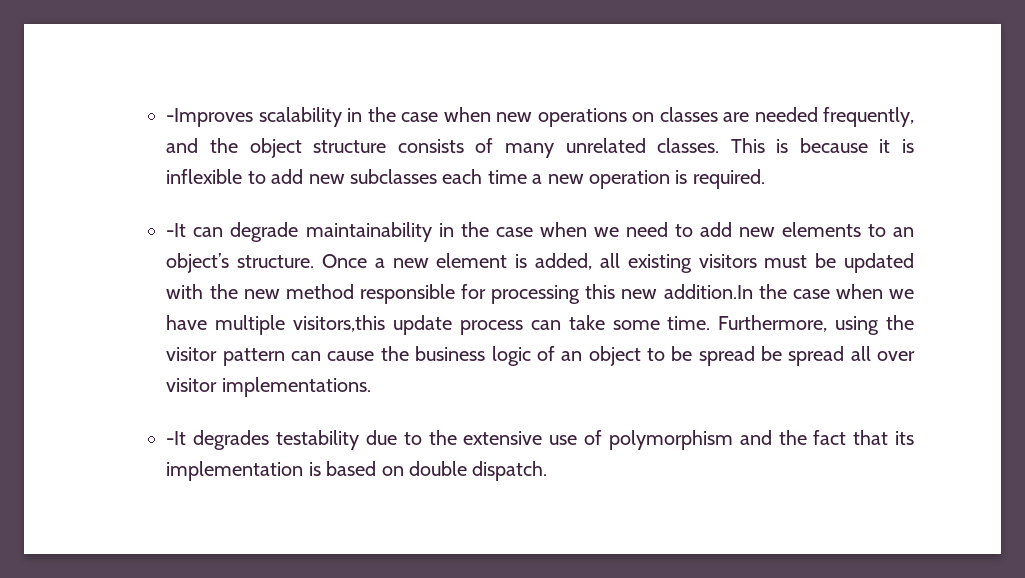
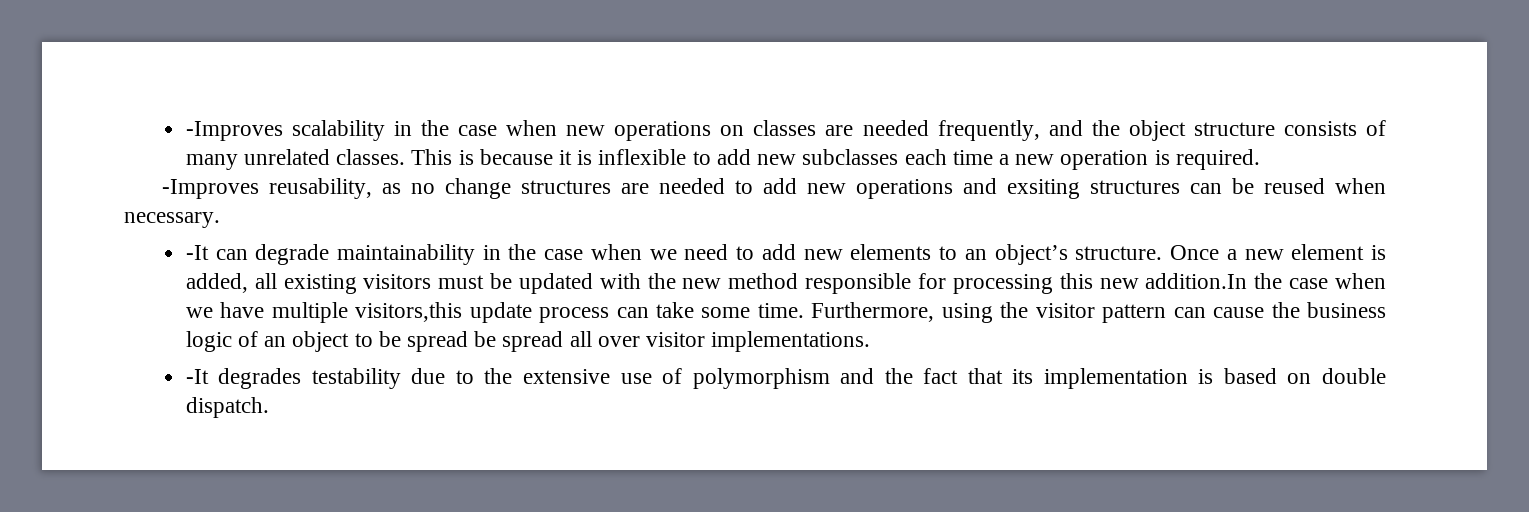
+ -Improves reusability, as no change structures are needed to add new operations and exsiting structures can be reused when necessary.

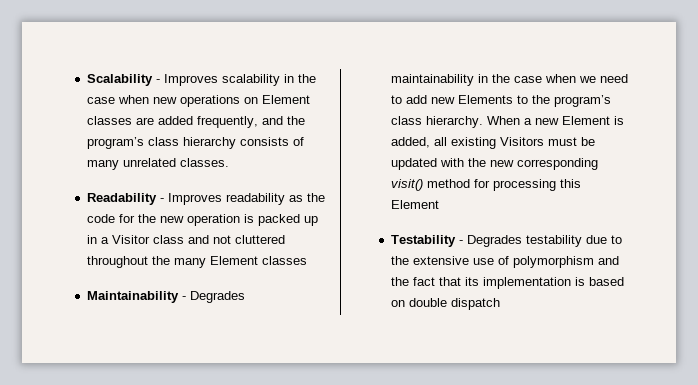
- -Improves scalability in the case when new operations on classes are needed frequently, and the object structure consists of many unrelated classes. This is because it is inflexible to add new subclasses each time a new operation is required.
- -Improves reusability, as no change structures are needed to add new operations and exsiting structures can be reused when necessary.
- -It can degrade maintainability in the case when we need to add new elements to an object’s structure. Once a new element is added, all existing visitors must be updated with the new method responsible for processing this new addition.In the case when we have multiple visitors,this update process can take some time. Furthermore, using the visitor pattern can cause the business logic of an object to be spread be spread all over visitor implementations.
- -It degrades testability due to the extensive use of polymorphism and the fact that its implementation is based on double dispatch.
+ Scalability - Improves scalability in the case when new operations on Element classes are added frequently, and the program’s class hierarchy consists of many unrelated classes.
+ Readability - Improves readability as the code for the new operation is packed up in a Visitor class and not cluttered throughout the many Element classes
+ Maintainability - Degrades maintainability in the case when we need to add new Elements to the program’s class hierarchy. When a new Element is added, all existing Visitors must be updated with the new corresponding visit() method for processing this Element
+ Testability - Degrades testability due to the extensive use of polymorphism and the fact that its implementation is based on double dispatch

